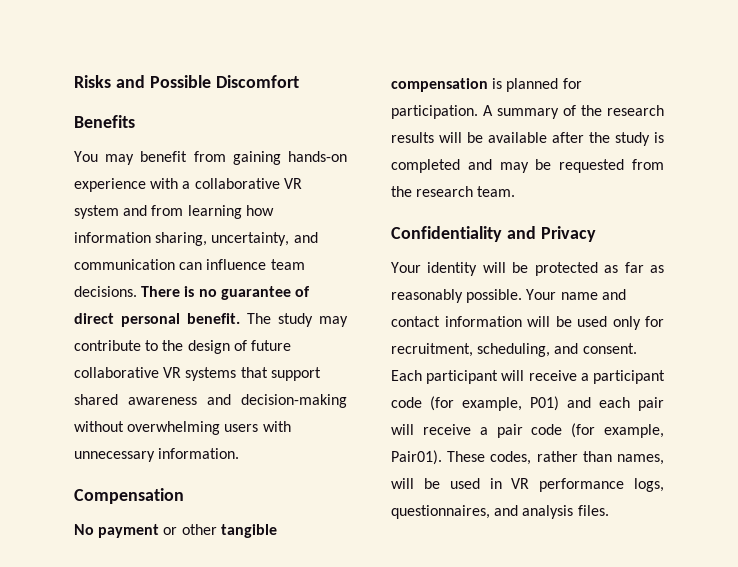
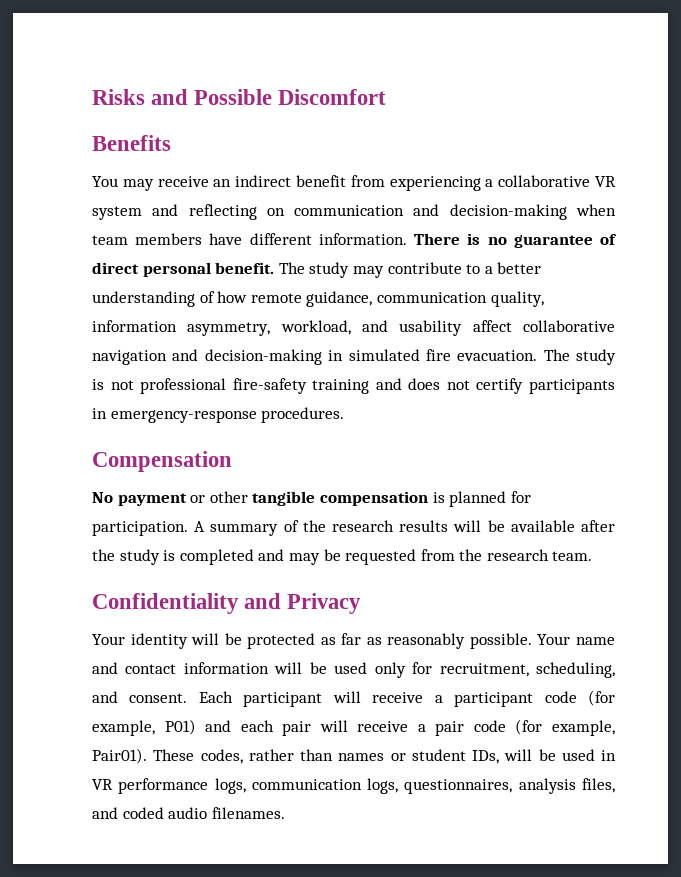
- You may benefit from gaining hands-on experience with a collaborative VR system and from learning how information sharing, uncertainty, and communication can influence team decisions.
+ You may receive an indirect benefit from experiencing a collaborative VR system and reflecting on communication and decision-making when team members have different information.
- The study may contribute to the design of future collaborative VR systems that support shared awareness and decision-making without overwhelming users with unnecessary information.
+ The study may contribute to a better understanding of how remote guidance, communication quality, information asymmetry, workload, and usability affect collaborative navigation and decision-making in simulated fire evacuation. The study is not professional fire-safety training and does not certify participants in emergency-response procedures.
- These codes, rather than names, will be used in VR performance logs, questionnaires, and analysis files.
+ These codes, rather than names or student IDs, will be used in VR performance logs, communication logs, questionnaires, analysis files, and coded audio filenames.

